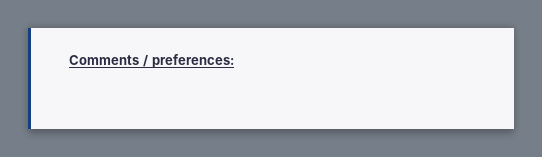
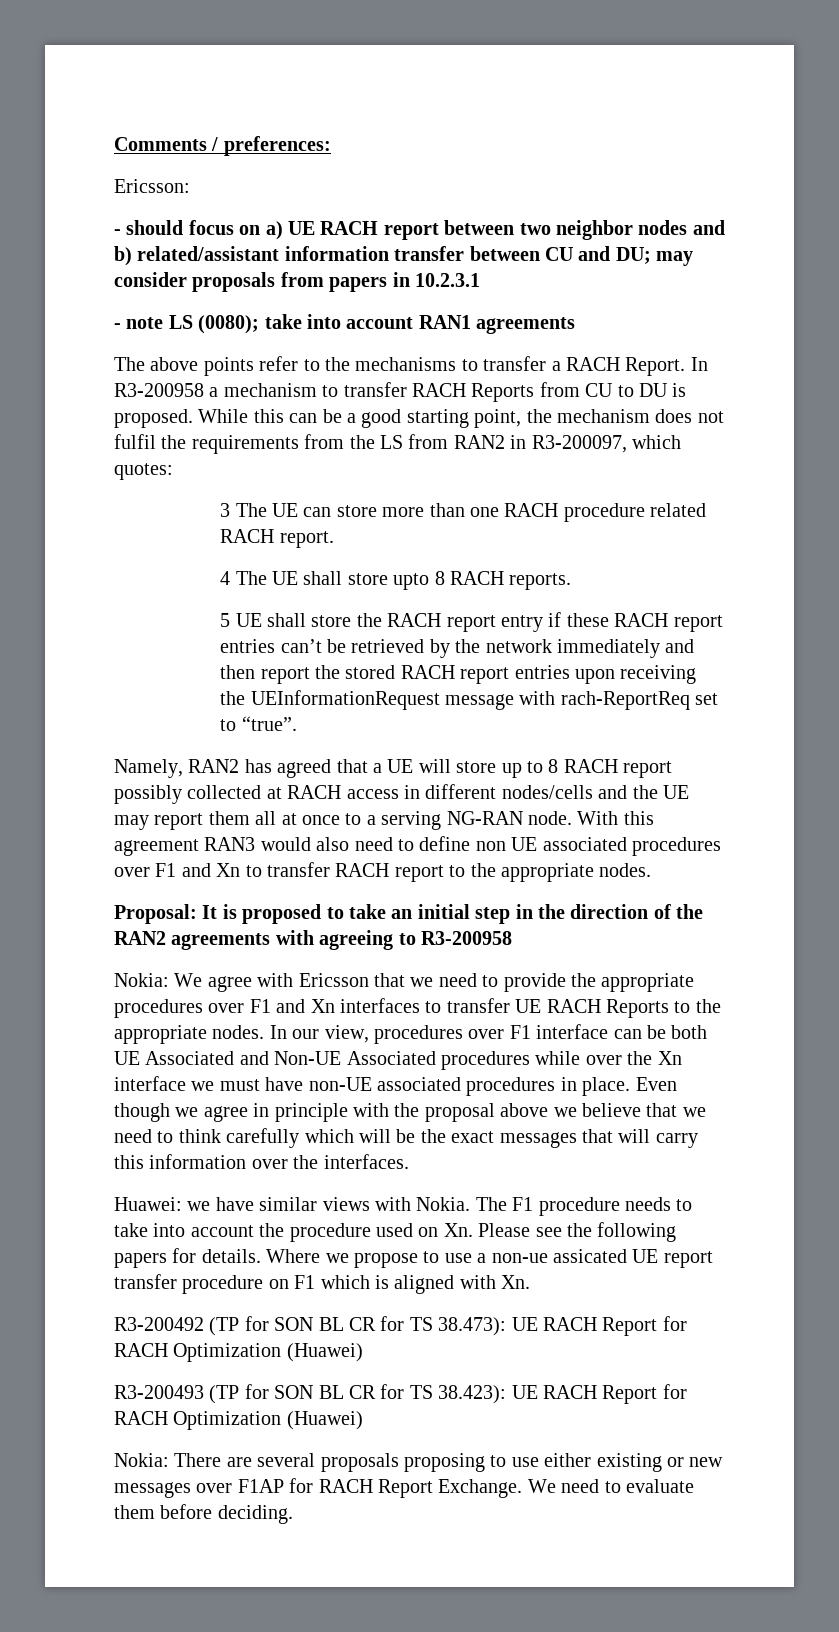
+ Ericsson:
+ - should focus on a) UE RACH report between two neighbor nodes and b) related/assistant information transfer between CU and DU; may consider proposals from papers in 10.2.3.1
+ - note LS (0080); take into account RAN1 agreements
+ The above points refer to the mechanisms to transfer a RACH Report. In R3-200958 a mechanism to transfer RACH Reports from CU to DU is proposed. While this can be a good starting point, the mechanism does not fulfil the requirements from the LS from RAN2 in R3-200097, which quotes:
+ 3 The UE can store more than one RACH procedure related RACH report.
+ 4 The UE shall store upto 8 RACH reports.
+ 5 UE shall store the RACH report entry if these RACH report entries can’t be retrieved by the network immediately and then report the stored RACH report entries upon receiving the UEInformationRequest message with rach-ReportReq set to “true”.
+ Namely, RAN2 has agreed that a UE will store up to 8 RACH report possibly collected at RACH access in different nodes/cells and the UE may report them all at once to a serving NG-RAN node. With this agreement RAN3 would also need to define non UE associated procedures over F1 and Xn to transfer RACH report to the appropriate nodes.
+ Proposal: It is proposed to take an initial step in the direction of the RAN2 agreements with agreeing to R3-200958
+ Nokia: We agree with Ericsson that we need to provide the appropriate procedures over F1 and Xn interfaces to transfer UE RACH Reports to the appropriate nodes. In our view, procedures over F1 interface can be both UE Associated and Non-UE Associated procedures while over the Xn interface we must have non-UE associated procedures in place. Even though we agree in principle with the proposal above we believe that we need to think carefully which will be the exact messages that will carry this information over the interfaces.
+ Huawei: we have similar views with Nokia. The F1 procedure needs to take into account the procedure used on Xn. Please see the following papers for details. Where we propose to use a non-ue assicated UE report transfer procedure on F1 which is aligned with Xn.
+ R3-200492 (TP for SON BL CR for TS 38.473): UE RACH Report for RACH Optimization (Huawei)
+ R3-200493 (TP for SON BL CR for TS 38.423): UE RACH Report for RACH Optimization (Huawei)
+ Nokia: There are several proposals proposing to use either existing or new messages over F1AP for RACH Report Exchange. We need to evaluate them before deciding.

